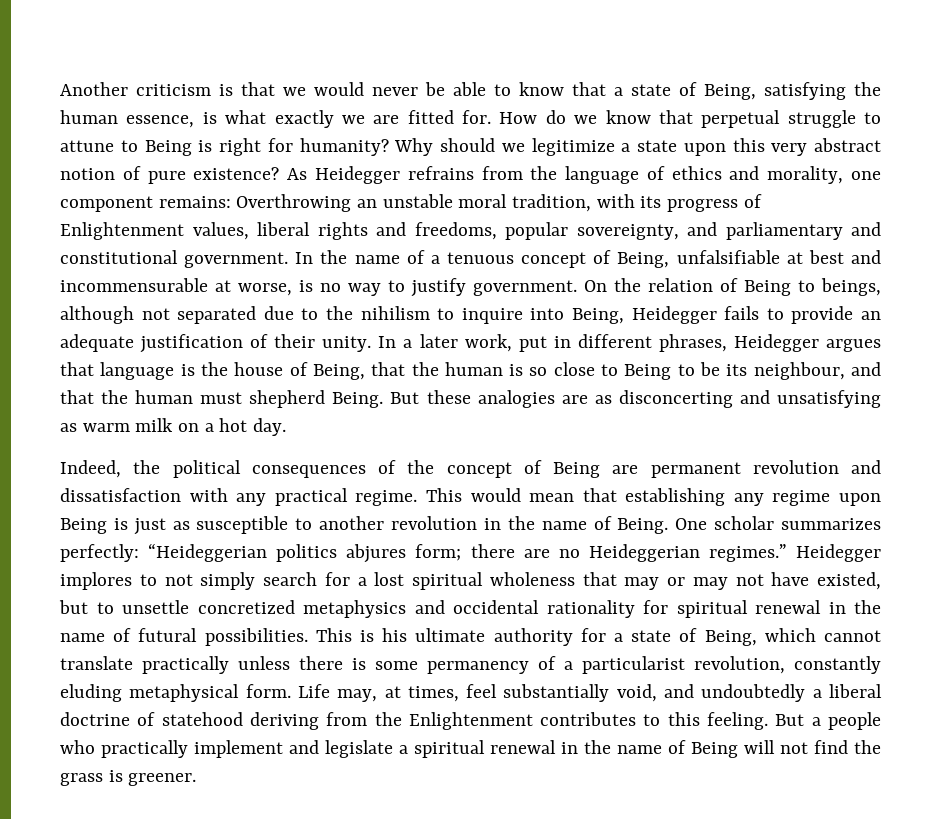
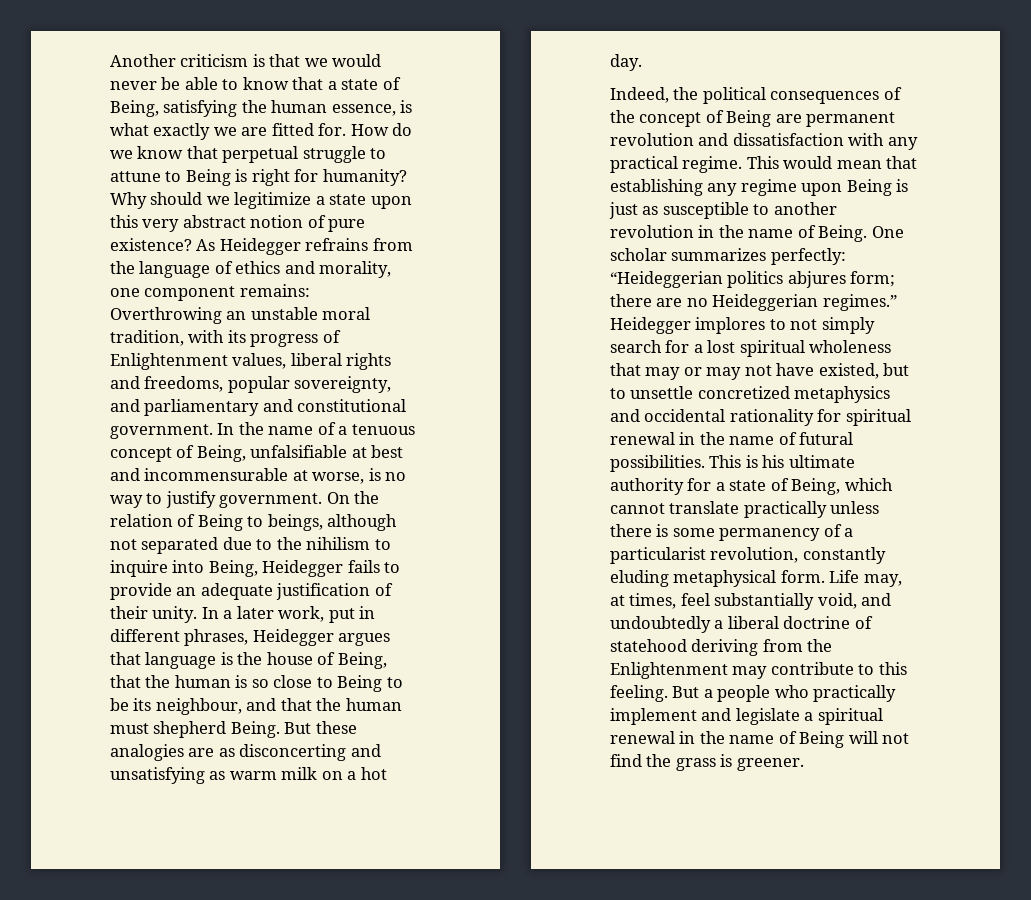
- Life may, at times, feel substantially void, and undoubtedly a liberal doctrine of statehood deriving from the Enlightenment contributes to this feeling.
+ Life may, at times, feel substantially void, and undoubtedly a liberal doctrine of statehood deriving from the Enlightenment may contribute to this feeling.

